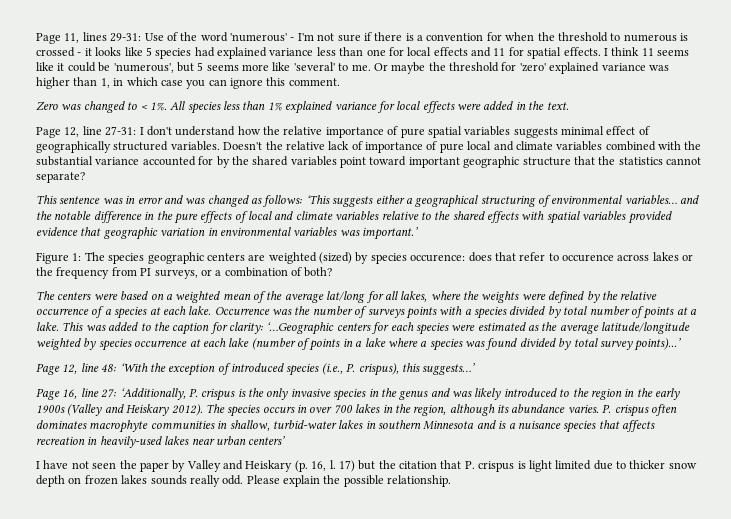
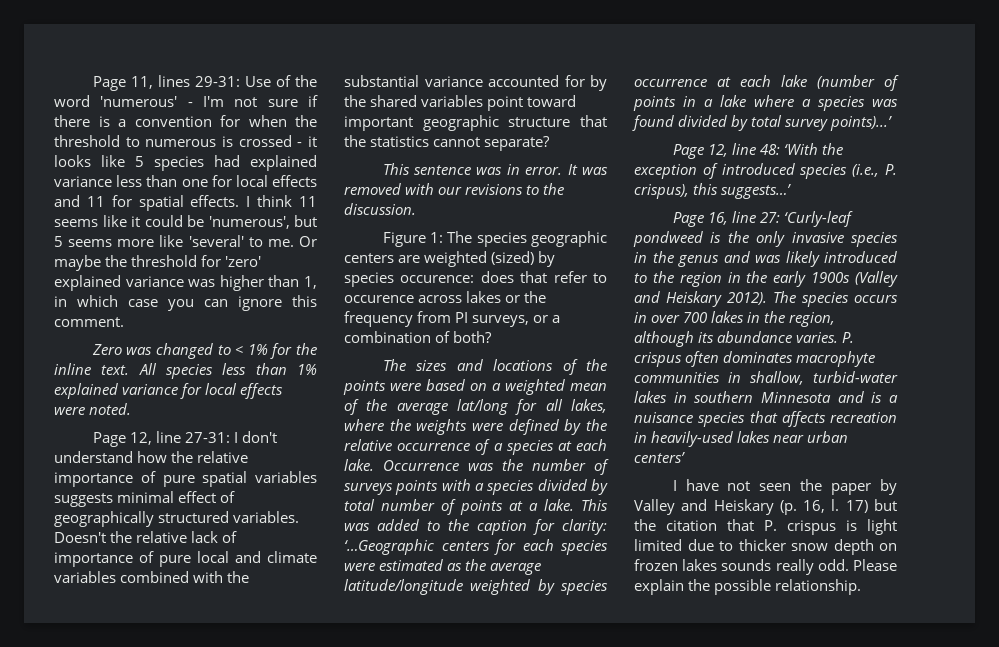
- Zero was changed to < 1%.
+ Zero was changed to < 1% for the inline text.
- All species less than 1% explained variance for local effects were added in the text.
+ All species less than 1% explained variance for local effects were noted.
- This sentence was in error and was changed as follows: ‘This suggests either a geographical structuring of environmental variables… and the notable difference in the pure effects of local and climate variables relative to the shared effects with spatial variables provided evidence that geographic variation in environmental variables was important.’
+ This sentence was in error. It was removed with our revisions to the discussion.
- The centers were based on a weighted mean of the average lat/long for all lakes, where the weights were defined by the relative occurrence of a species at each lake.
+ The sizes and locations of the points were based on a weighted mean of the average lat/long for all lakes, where the weights were defined by the relative occurrence of a species at each lake.
- Page 16, line 27: ‘Additionally, P. crispus is the only invasive species in the genus and was likely introduced to the region in the early 1900s (Valley and Heiskary 2012).
+ Page 16, line 27: ‘Curly-leaf pondweed is the only invasive species in the genus and was likely introduced to the region in the early 1900s (Valley and Heiskary 2012).

